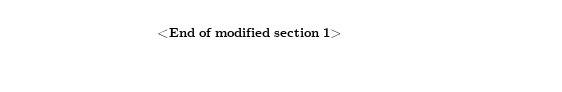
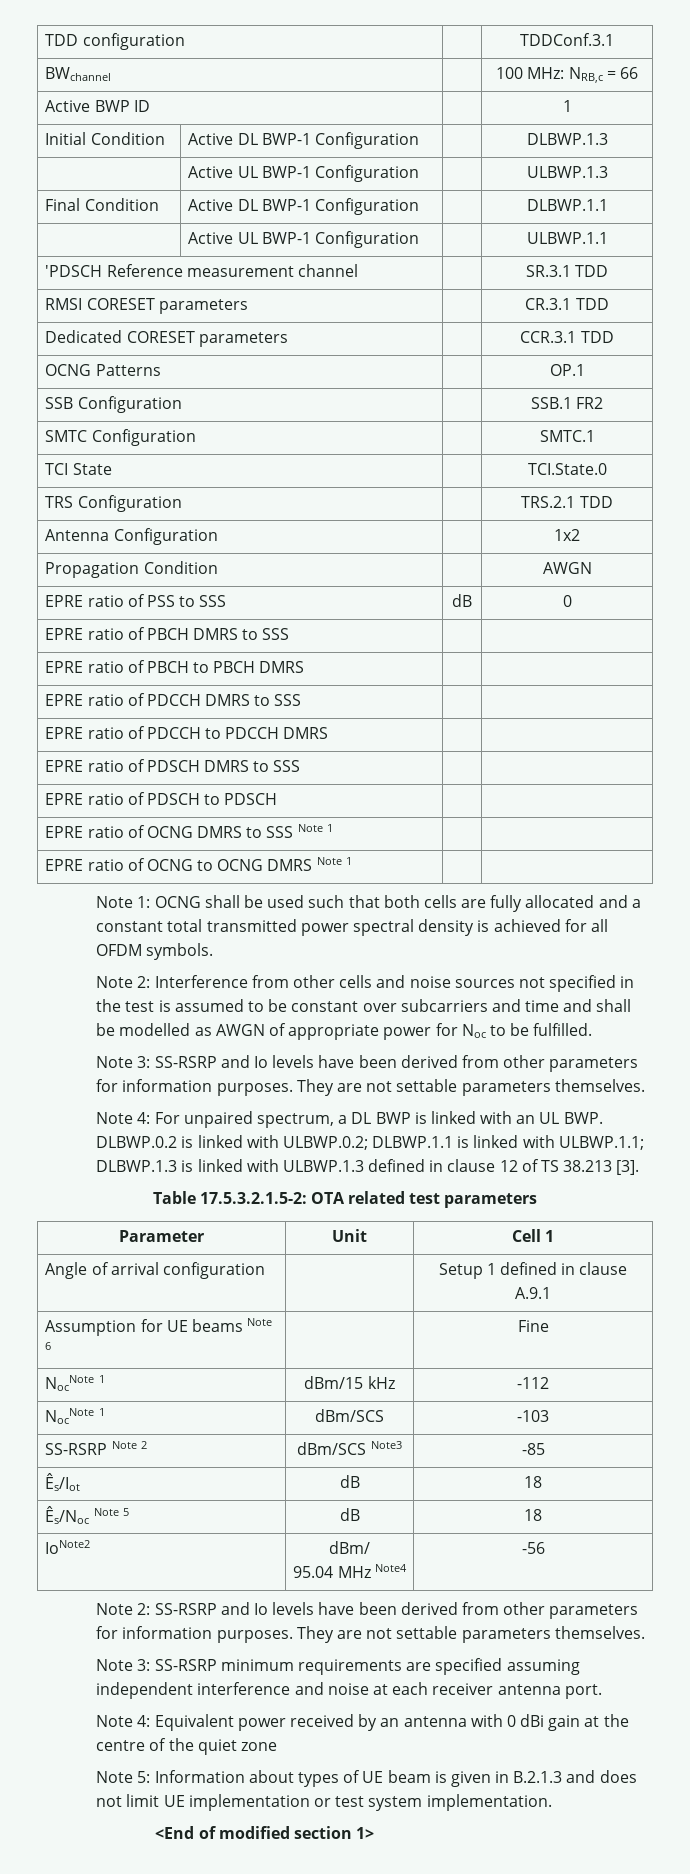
+ TDD configuration | | TDDConf.3.1
+ BWchannel | | 100 MHz: NRB,c = 66
+ Active BWP ID | | 1
+ Initial Condition | Active DL BWP-1 Configuration | | DLBWP.1.3
+ | Active UL BWP-1 Configuration | | ULBWP.1.3
+ Final Condition | Active DL BWP-1 Configuration | | DLBWP.1.1
+ | Active UL BWP-1 Configuration | | ULBWP.1.1
+ 'PDSCH Reference measurement channel | | SR.3.1 TDD
+ RMSI CORESET parameters | | CR.3.1 TDD
+ Dedicated CORESET parameters | | CCR.3.1 TDD
+ OCNG Patterns | | OP.1
+ SSB Configuration | | SSB.1 FR2
+ SMTC Configuration | | SMTC.1
+ TCI State | | TCI.State.0
+ TRS Configuration | | TRS.2.1 TDD
+ Antenna Configuration | | 1x2
+ Propagation Condition | | AWGN
+ EPRE ratio of PSS to SSS | dB | 0
+ EPRE ratio of PBCH DMRS to SSS | |
+ EPRE ratio of PBCH to PBCH DMRS | |
+ EPRE ratio of PDCCH DMRS to SSS | |
+ EPRE ratio of PDCCH to PDCCH DMRS | |
+ EPRE ratio of PDSCH DMRS to SSS | |
+ EPRE ratio of PDSCH to PDSCH | |
+ EPRE ratio of OCNG DMRS to SSS Note 1 | |
+ EPRE ratio of OCNG to OCNG DMRS Note 1 | |
+ Note 1: OCNG shall be used such that both cells are fully allocated and a constant total transmitted power spectral density is achieved for all OFDM symbols.
+ Note 2: Interference from other cells and noise sources not specified in the test is assumed to be constant over subcarriers and time and shall be modelled as AWGN of appropriate power for Noc to be fulfilled.
+ Note 3: SS-RSRP and Io levels have been derived from other parameters for information purposes. They are not settable parameters themselves.
+ Note 4: For unpaired spectrum, a DL BWP is linked with an UL BWP. DLBWP.0.2 is linked with ULBWP.0.2; DLBWP.1.1 is linked with ULBWP.1.1; DLBWP.1.3 is linked with ULBWP.1.3 defined in clause 12 of TS 38.213 [3].
+ Table 17.5.3.2.1.5-2: OTA related test parameters
+ Parameter | Unit | Cell 1
+ Angle of arrival configuration | | Setup 1 defined in clause A.9.1
+ Assumption for UE beams Note 6 | | Fine
+ NocNote 1 | dBm/15 kHz | -112
+ NocNote 1 | dBm/SCS | -103
+ SS-RSRP Note 2 | dBm/SCS Note3 | -85
+ Ês/Iot | dB | 18
+ Ês/Noc Note 5 | dB | 18
+ IoNote2 | dBm/
+ 95.04 MHz Note4 | -56
+ Note 2: SS-RSRP and Io levels have been derived from other parameters for information purposes. They are not settable parameters themselves.
+ Note 3: SS-RSRP minimum requirements are specified assuming independent interference and noise at each receiver antenna port.
+ Note 4: Equivalent power received by an antenna with 0 dBi gain at the centre of the quiet zone
+ Note 5: Information about types of UE beam is given in B.2.1.3 and does not limit UE implementation or test system implementation.

